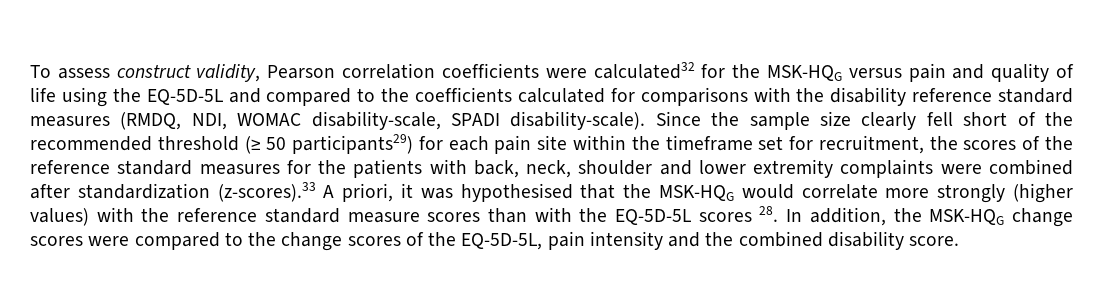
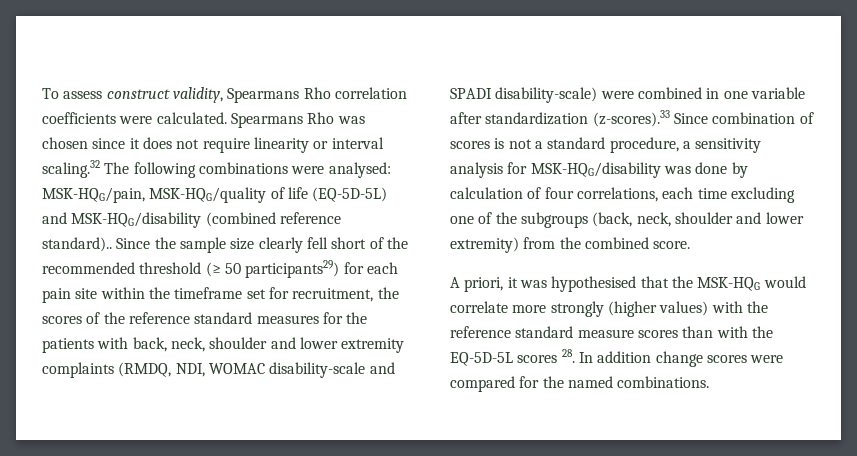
- To assess construct validity, Pearson correlation coefficients were calculated32 for the MSK-HQG versus pain and quality of life using the EQ-5D-5L and compared to the coefficients calculated for comparisons with the disability reference standard measures (RMDQ, NDI, WOMAC disability-scale, SPADI disability-scale).
+ To assess construct validity, Spearmans Rho correlation coefficients were calculated. Spearmans Rho was chosen since it does not require linearity or interval scaling.32 The following combinations were analysed: MSK-HQG/pain, MSK-HQG/quality of life (EQ-5D-5L) and MSK-HQG/disability (combined reference standard)..
- Since the sample size clearly fell short of the recommended threshold (≥ 50 participants29) for each pain site within the timeframe set for recruitment, the scores of the reference standard measures for the patients with back, neck, shoulder and lower extremity complaints were combined after standardization (z-scores).33 A priori, it was hypothesised that the MSK-HQG would correlate more strongly (higher values) with the reference standard measure scores than with the EQ-5D-5L scores 28. In addition, the MSK-HQG change scores were compared to the change scores of the EQ-5D-5L, pain intensity and the combined disability score.
+ Since the sample size clearly fell short of the recommended threshold (≥ 50 participants29) for each pain site within the timeframe set for recruitment, the scores of the reference standard measures for the patients with back, neck, shoulder and lower extremity complaints (RMDQ, NDI, WOMAC disability-scale and SPADI disability-scale) were combined in one variable after standardization (z-scores).33 Since combination of scores is not a standard procedure, a sensitivity analysis for MSK-HQG/disability was done by calculation of four correlations, each time excluding one of the subgroups (back, neck, shoulder and lower extremity) from the combined score.
+ A priori, it was hypothesised that the MSK-HQG would correlate more strongly (higher values) with the reference standard measure scores than with the EQ-5D-5L scores 28. In addition change scores were compared for the named combinations.

